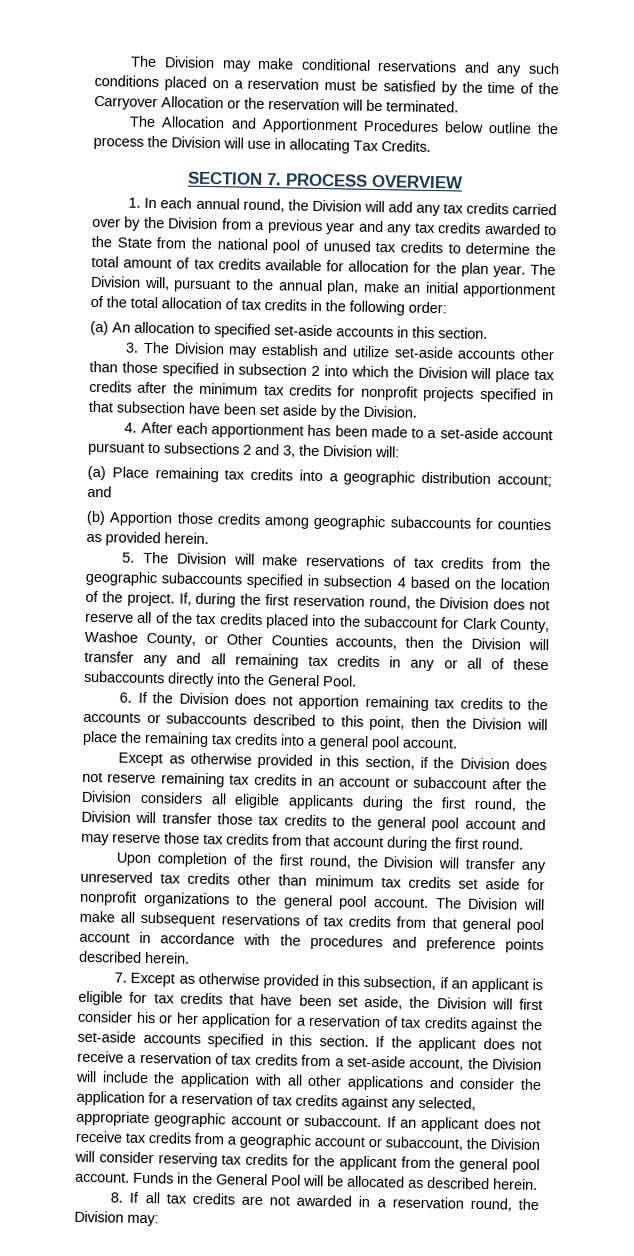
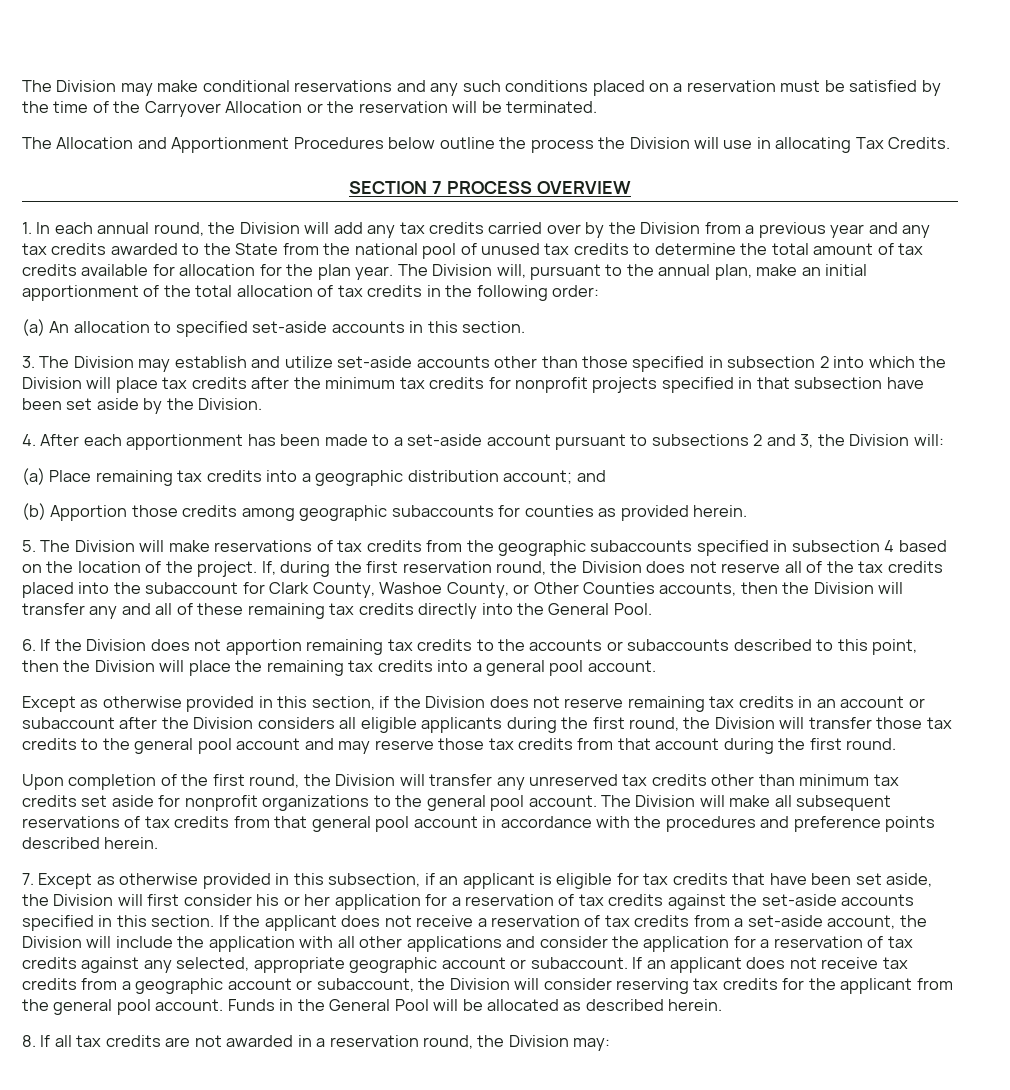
- SECTION 7. PROCESS OVERVIEW
+ SECTION 7 PROCESS OVERVIEW
- If, during the first reservation round, the Division does not reserve all of the tax credits placed into the subaccount for Clark County, Washoe County, or Other Counties accounts, then the Division will transfer any and all remaining tax credits in any or all of these subaccounts directly into the General Pool.
+ If, during the first reservation round, the Division does not reserve all of the tax credits placed into the subaccount for Clark County, Washoe County, or Other Counties accounts, then the Division will transfer any and all of these remaining tax credits directly into the General Pool.

